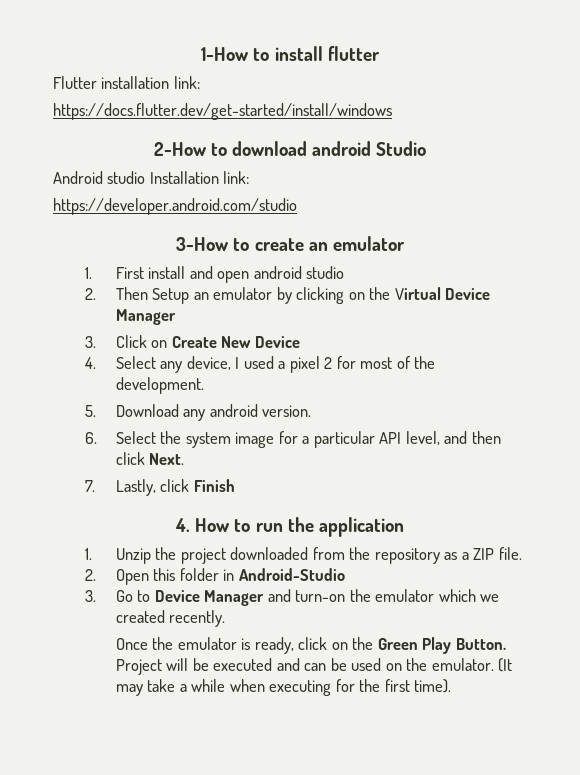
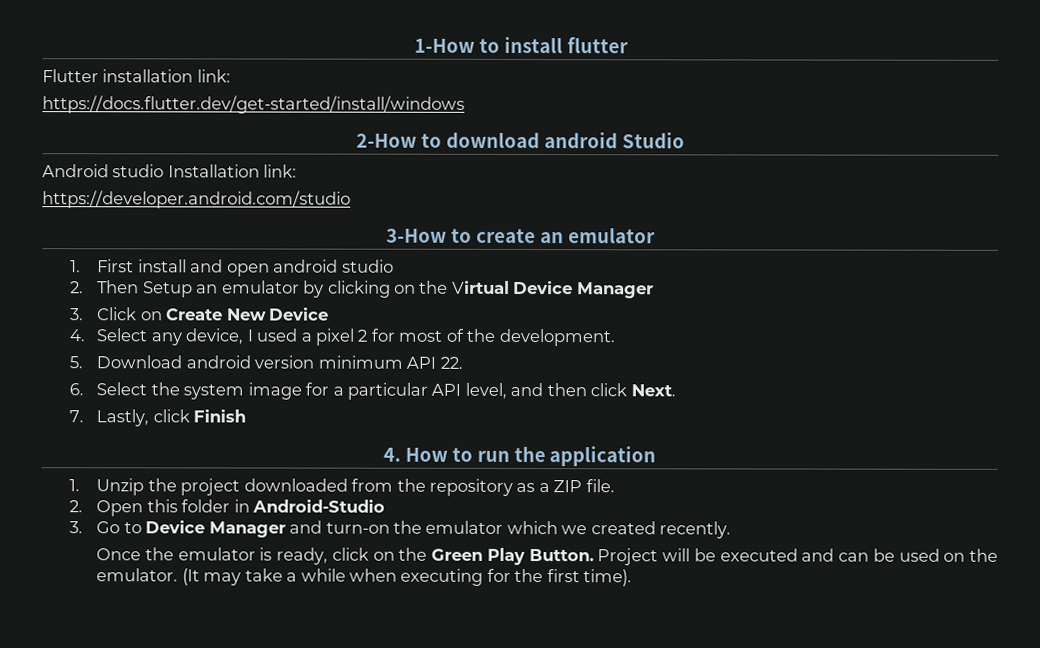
- 5. Download any android version.
+ 5. Download android version minimum API 22.

